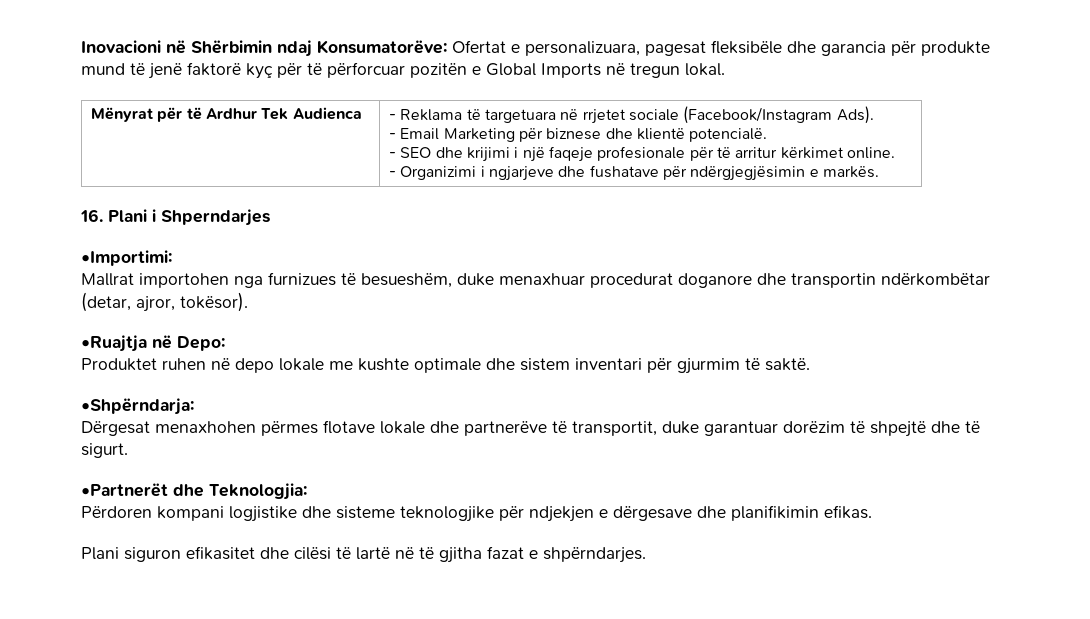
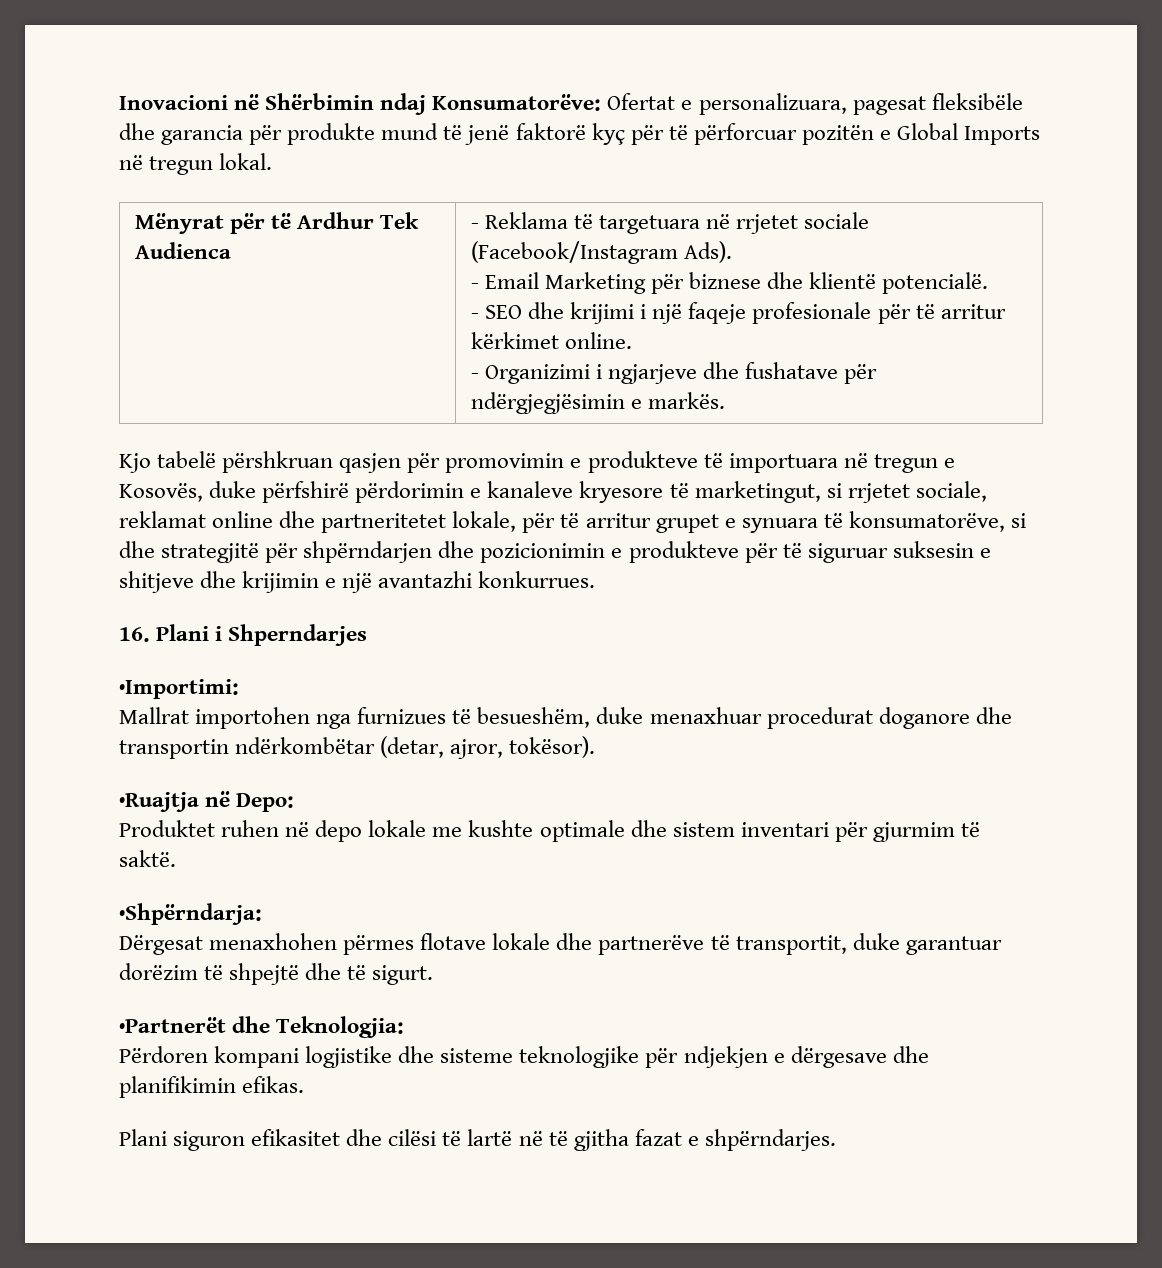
+ Kjo tabelë përshkruan qasjen për promovimin e produkteve të importuara në tregun e Kosovës, duke përfshirë përdorimin e kanaleve kryesore të marketingut, si rrjetet sociale, reklamat online dhe partneritetet lokale, për të arritur grupet e synuara të konsumatorëve, si dhe strategjitë për shpërndarjen dhe pozicionimin e produkteve për të siguruar suksesin e shitjeve dhe krijimin e një avantazhi konkurrues.

